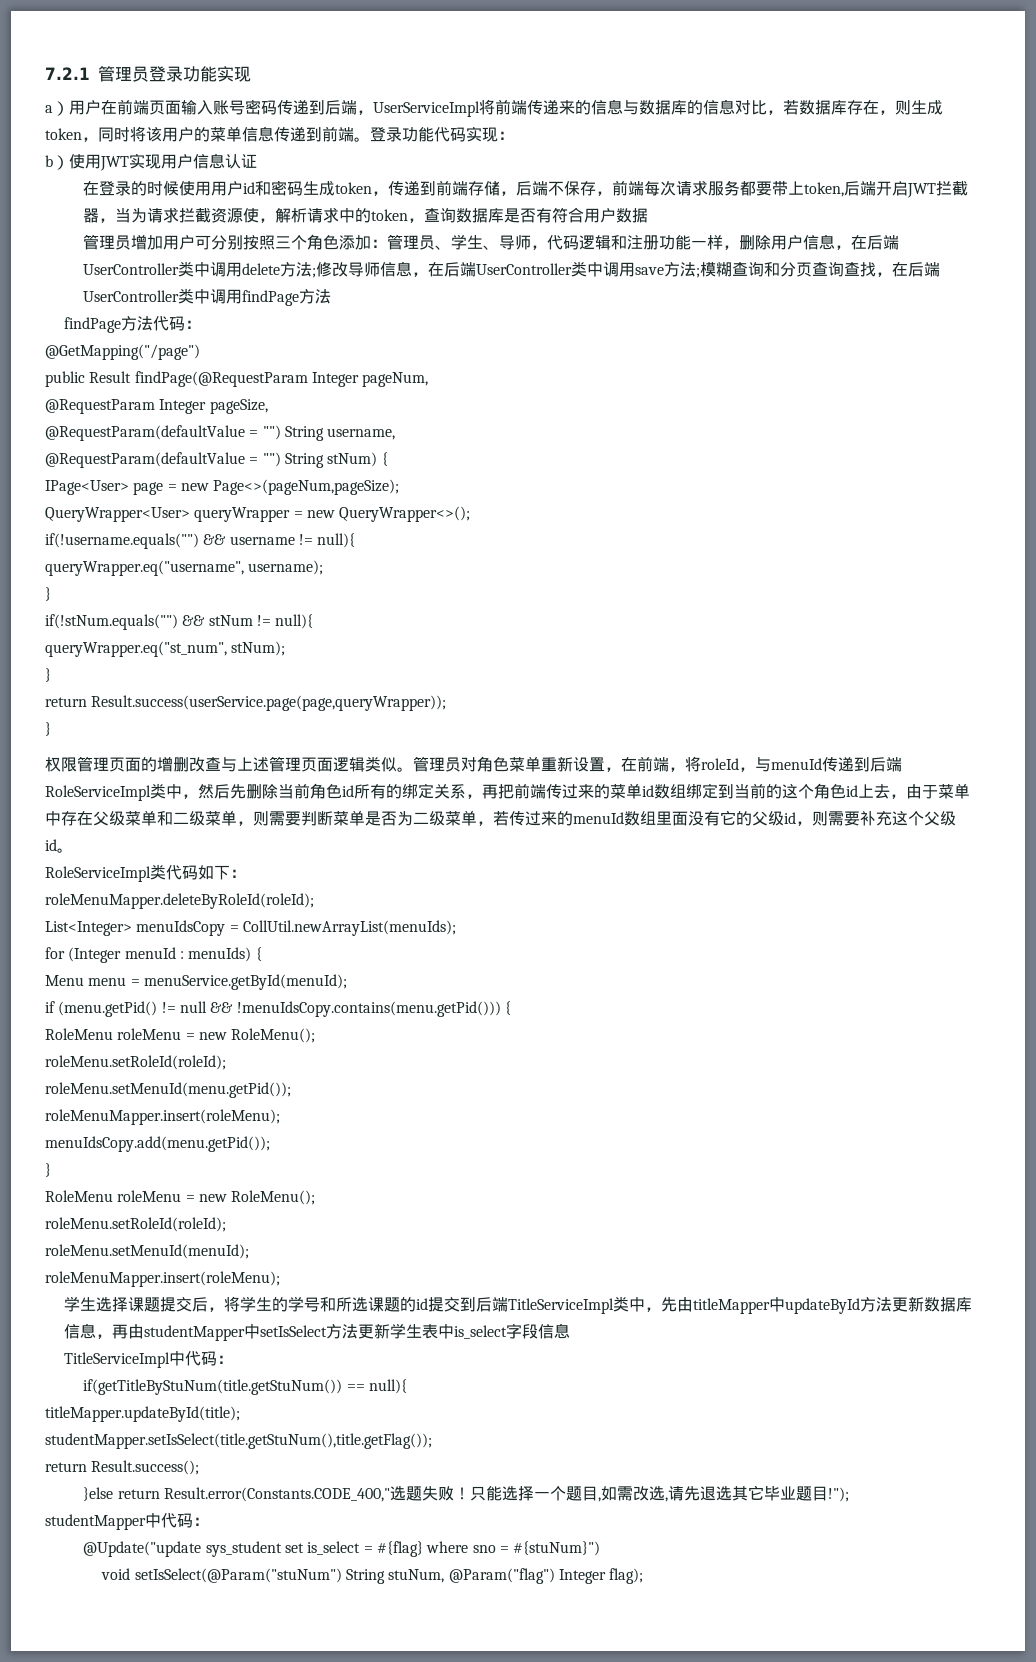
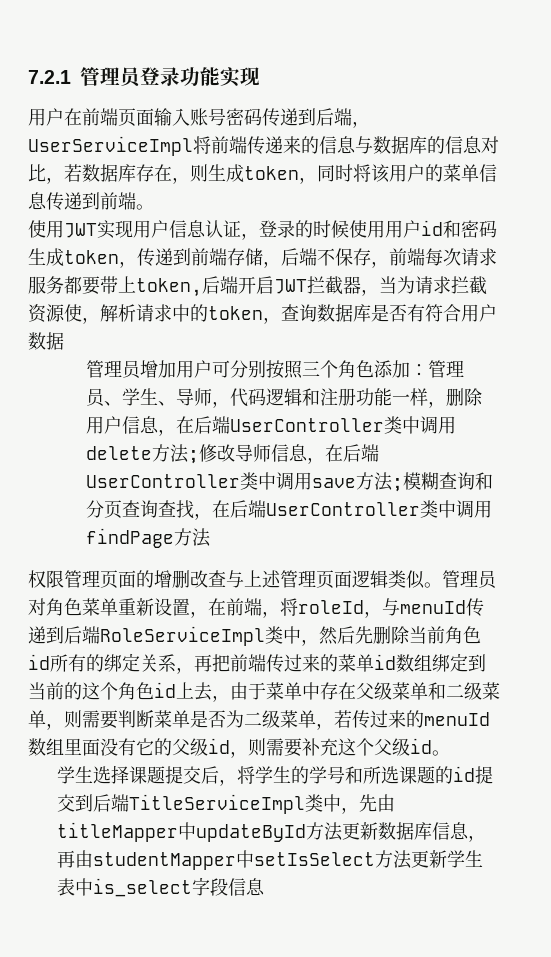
- a）用户在前端页面输入账号密码传递到后端，UserServiceImpl将前端传递来的信息与数据库的信息对比，若数据库存在，则生成token，同时将该用户的菜单信息传递到前端。登录功能代码实现：
- b）使用JWT实现用户信息认证
- 在登录的时候使用用户id和密码生成token，传递到前端存储，后端不保存，前端每次请求服务都要带上token,后端开启JWT拦截器，当为请求拦截资源使，解析请求中的token，查询数据库是否有符合用户数据
+ 用户在前端页面输入账号密码传递到后端，UserServiceImpl将前端传递来的信息与数据库的信息对比，若数据库存在，则生成token，同时将该用户的菜单信息传递到前端。
+ 使用JWT实现用户信息认证，登录的时候使用用户id和密码生成token，传递到前端存储，后端不保存，前端每次请求服务都要带上token,后端开启JWT拦截器，当为请求拦截资源使，解析请求中的token，查询数据库是否有符合用户数据
- findPage方法代码：
- @GetMapping("/page")
- public Result findPage(@RequestParam Integer pageNum,
- @RequestParam Integer pageSize,
- @RequestParam(defaultValue = "") String username,
- @RequestParam(defaultValue = "") String stNum) {
- IPage<User> page = new Page<>(pageNum,pageSize);
- QueryWrapper<User> queryWrapper = new QueryWrapper<>();
- if(!username.equals("") && username != null){
- queryWrapper.eq("username", username);
- }
- if(!stNum.equals("") && stNum != null){
- queryWrapper.eq("st_num", stNum);
- }
- return Result.success(userService.page(page,queryWrapper));
- }
- RoleServiceImpl类代码如下：
- roleMenuMapper.deleteByRoleId(roleId);
- List<Integer> menuIdsCopy = CollUtil.newArrayList(menuIds);
- for (Integer menuId : menuIds) {
- Menu menu = menuService.getById(menuId);
- if (menu.getPid() != null && !menuIdsCopy.contains(menu.getPid())) {
- RoleMenu roleMenu = new RoleMenu();
- roleMenu.setRoleId(roleId);
- roleMenu.setMenuId(menu.getPid());
- roleMenuMapper.insert(roleMenu);
- menuIdsCopy.add(menu.getPid());
- }
- RoleMenu roleMenu = new RoleMenu();
- roleMenu.setRoleId(roleId);
- roleMenu.setMenuId(menuId);
- roleMenuMapper.insert(roleMenu);
- TitleServiceImpl中代码：
- if(getTitleByStuNum(title.getStuNum()) == null){
- titleMapper.updateById(title);
- studentMapper.setIsSelect(title.getStuNum(),title.getFlag());
- return Result.success();
- }else return Result.error(Constants.CODE_400,"选题失败！只能选择一个题目,如需改选,请先退选其它毕业题目!");
- studentMapper中代码：
- @Update("update sys_student set is_select = #{flag} where sno = #{stuNum}")
- void setIsSelect(@Param("stuNum") String stuNum, @Param("flag") Integer flag);

